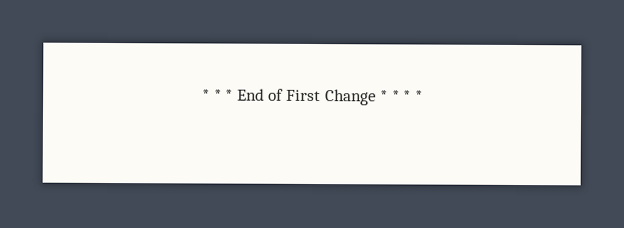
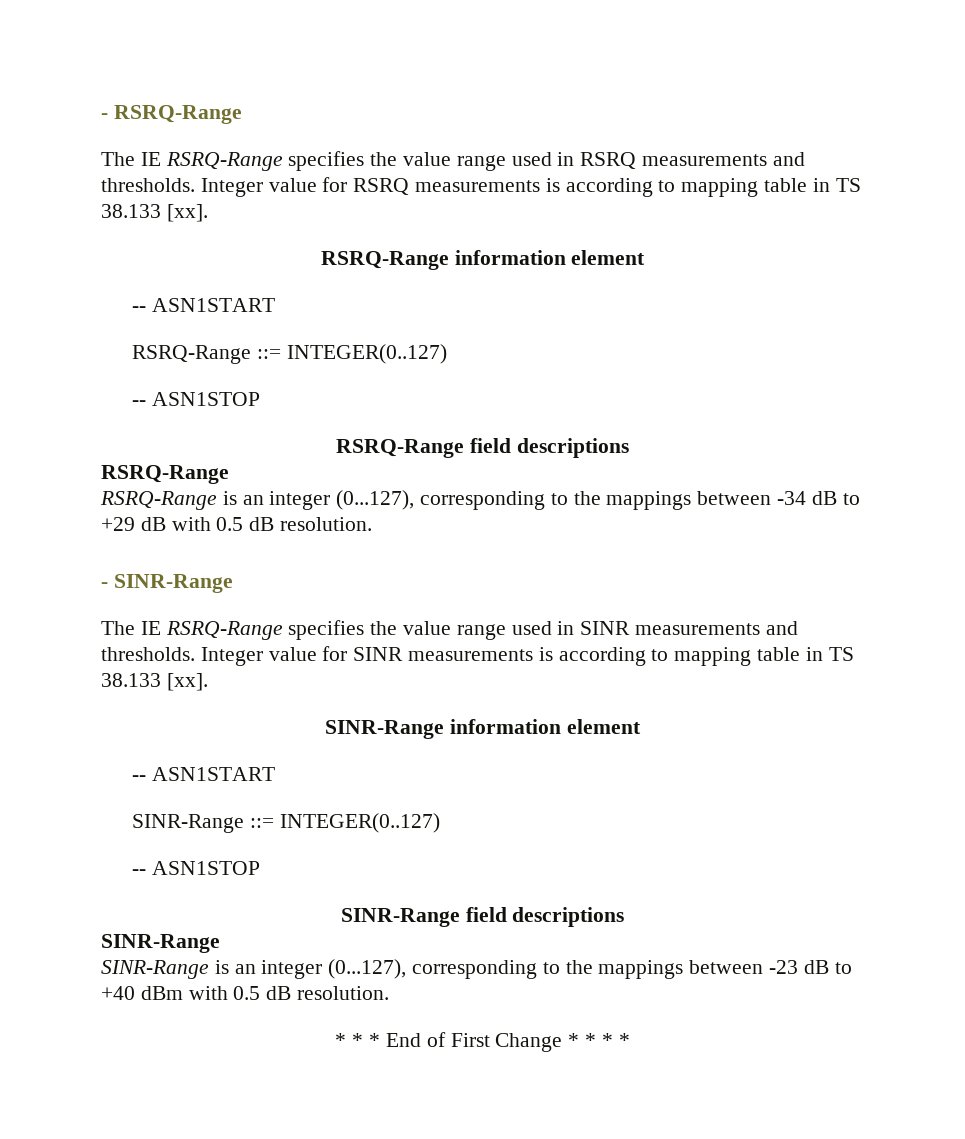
+ - RSRQ-Range
+ The IE RSRQ-Range specifies the value range used in RSRQ measurements and thresholds. Integer value for RSRQ measurements is according to mapping table in TS 38.133 [xx].
+ RSRQ-Range information element
+ -- ASN1START
+ RSRQ-Range ::= INTEGER(0..127)
+ -- ASN1STOP
+ RSRQ-Range field descriptions
+ RSRQ-Range
+ RSRQ-Range is an integer (0...127), corresponding to the mappings between -34 dB to +29 dB with 0.5 dB resolution.
+ - SINR-Range
+ The IE RSRQ-Range specifies the value range used in SINR measurements and thresholds. Integer value for SINR measurements is according to mapping table in TS 38.133 [xx].
+ SINR-Range information element
+ -- ASN1START
+ SINR-Range ::= INTEGER(0..127)
+ -- ASN1STOP
+ SINR-Range field descriptions
+ SINR-Range
+ SINR-Range is an integer (0...127), corresponding to the mappings between -23 dB to +40 dBm with 0.5 dB resolution.

